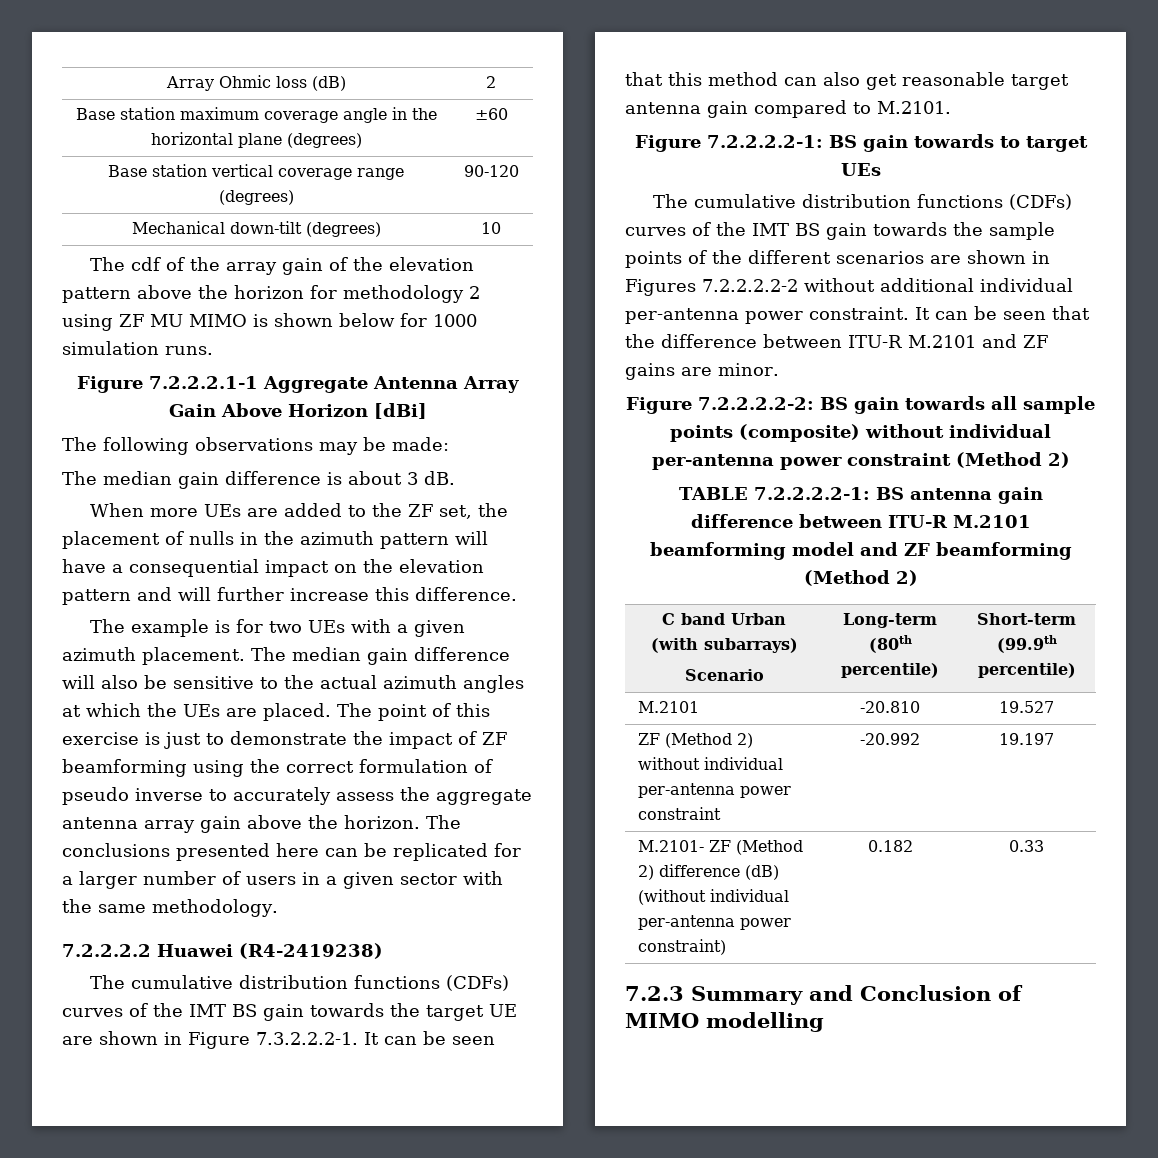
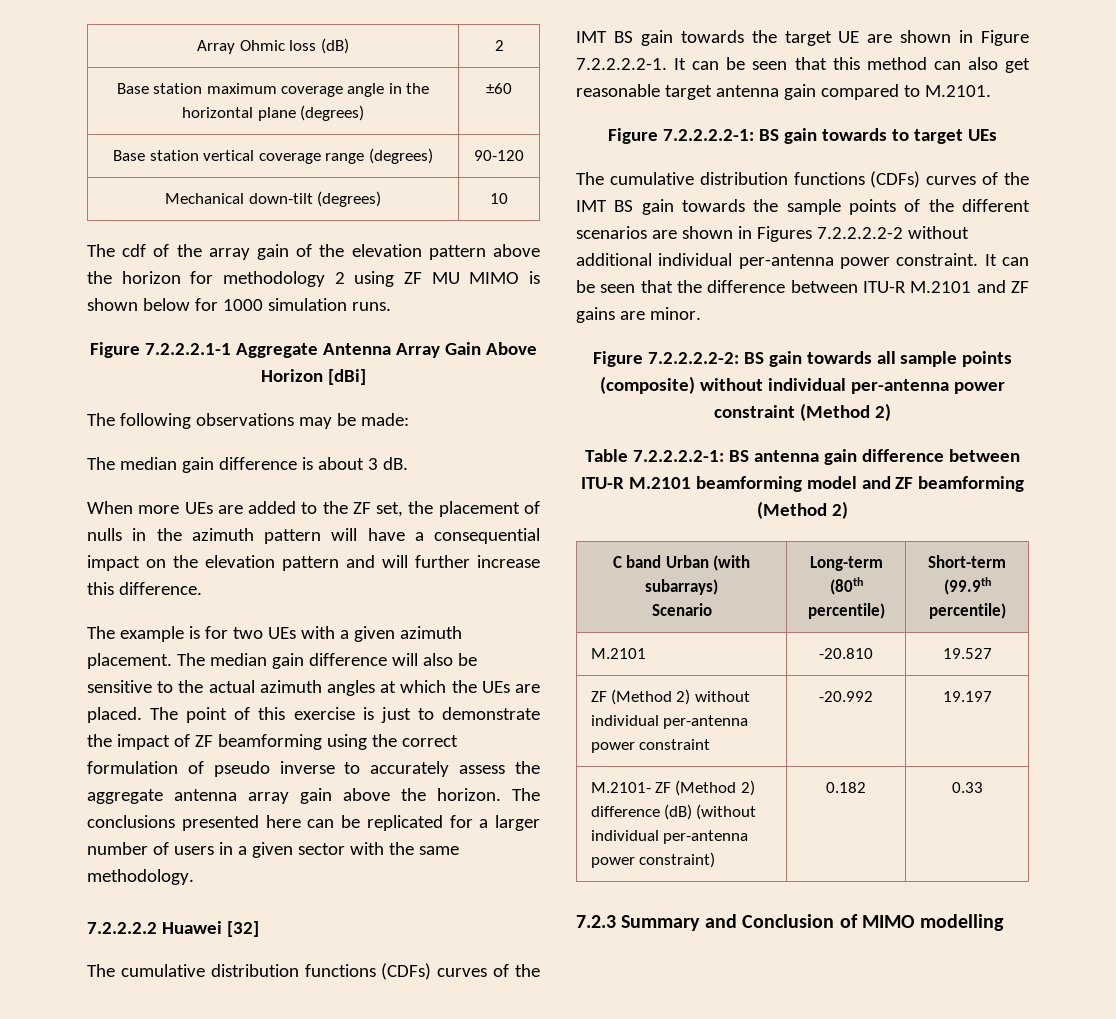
- 7.2.2.2.2 Huawei (R4-2419238)
+ 7.2.2.2.2 Huawei [32]
- The cumulative distribution functions (CDFs) curves of the IMT BS gain towards the target UE are shown in Figure 7.3.2.2.2-1. It can be seen that this method can also get reasonable target antenna gain compared to M.2101.
+ The cumulative distribution functions (CDFs) curves of the IMT BS gain towards the target UE are shown in Figure 7.2.2.2.2-1. It can be seen that this method can also get reasonable target antenna gain compared to M.2101.
- TABLE 7.2.2.2.2-1: BS antenna gain difference between ITU-R M.2101 beamforming model and ZF beamforming (Method 2)
+ Table 7.2.2.2.2-1: BS antenna gain difference between ITU-R M.2101 beamforming model and ZF beamforming (Method 2)

